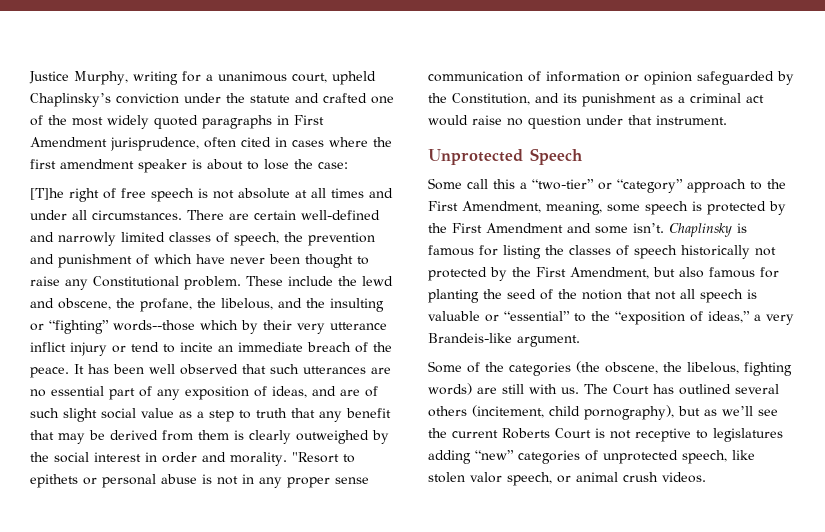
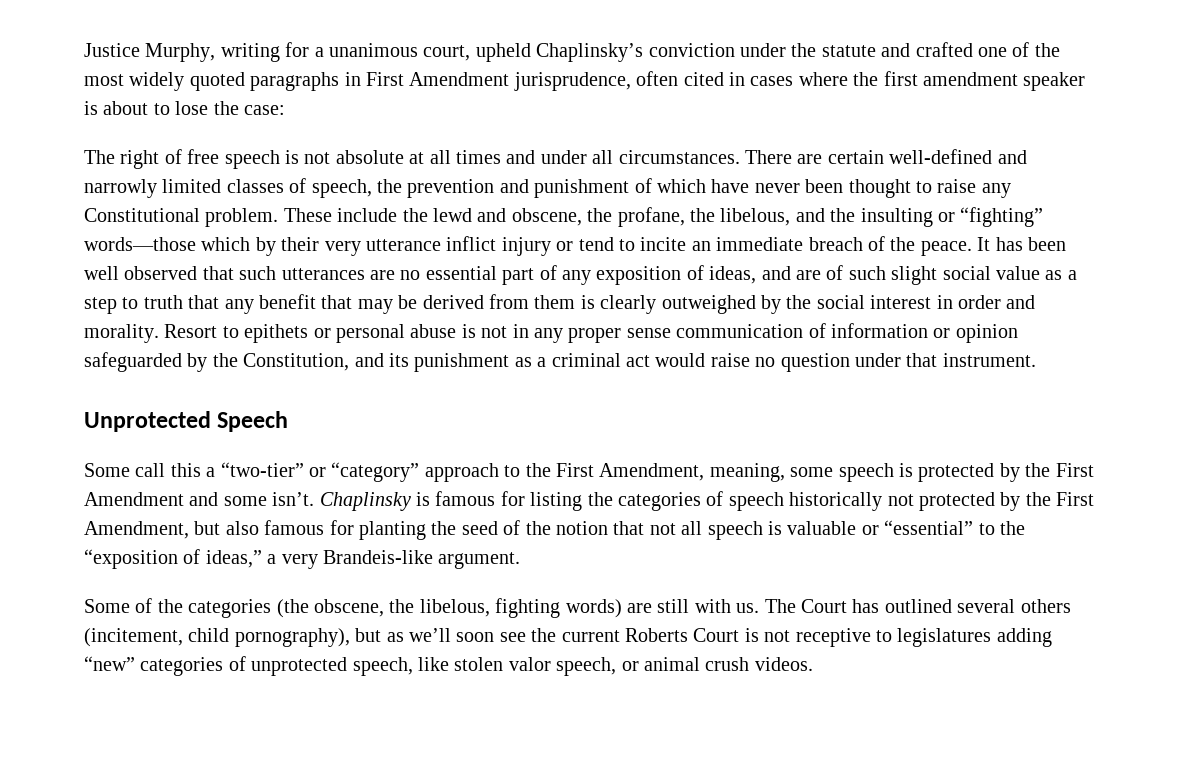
- [T]he right of free speech is not absolute at all times and under all circumstances.
+ The right of free speech is not absolute at all times and under all circumstances.
- These include the lewd and obscene, the profane, the libelous, and the insulting or “fighting” words--those which by their very utterance inflict injury or tend to incite an immediate breach of the peace.
+ These include the lewd and obscene, the profane, the libelous, and the insulting or “fighting” words—those which by their very utterance inflict injury or tend to incite an immediate breach of the peace.
- "Resort to epithets or personal abuse is not in any proper sense communication of information or opinion safeguarded by the Constitution, and its punishment as a criminal act would raise no question under that instrument.
+ Resort to epithets or personal abuse is not in any proper sense communication of information or opinion safeguarded by the Constitution, and its punishment as a criminal act would raise no question under that instrument.
- Chaplinsky is famous for listing the classes of speech historically not protected by the First Amendment, but also famous for planting the seed of the notion that not all speech is valuable or “essential” to the “exposition of ideas,” a very Brandeis-like argument.
+ Chaplinsky is famous for listing the categories of speech historically not protected by the First Amendment, but also famous for planting the seed of the notion that not all speech is valuable or “essential” to the “exposition of ideas,” a very Brandeis-like argument.
- The Court has outlined several others (incitement, child pornography), but as we’ll see the current Roberts Court is not receptive to legislatures adding “new” categories of unprotected speech, like stolen valor speech, or animal crush videos.
+ The Court has outlined several others (incitement, child pornography), but as we’ll soon see the current Roberts Court is not receptive to legislatures adding “new” categories of unprotected speech, like stolen valor speech, or animal crush videos.

